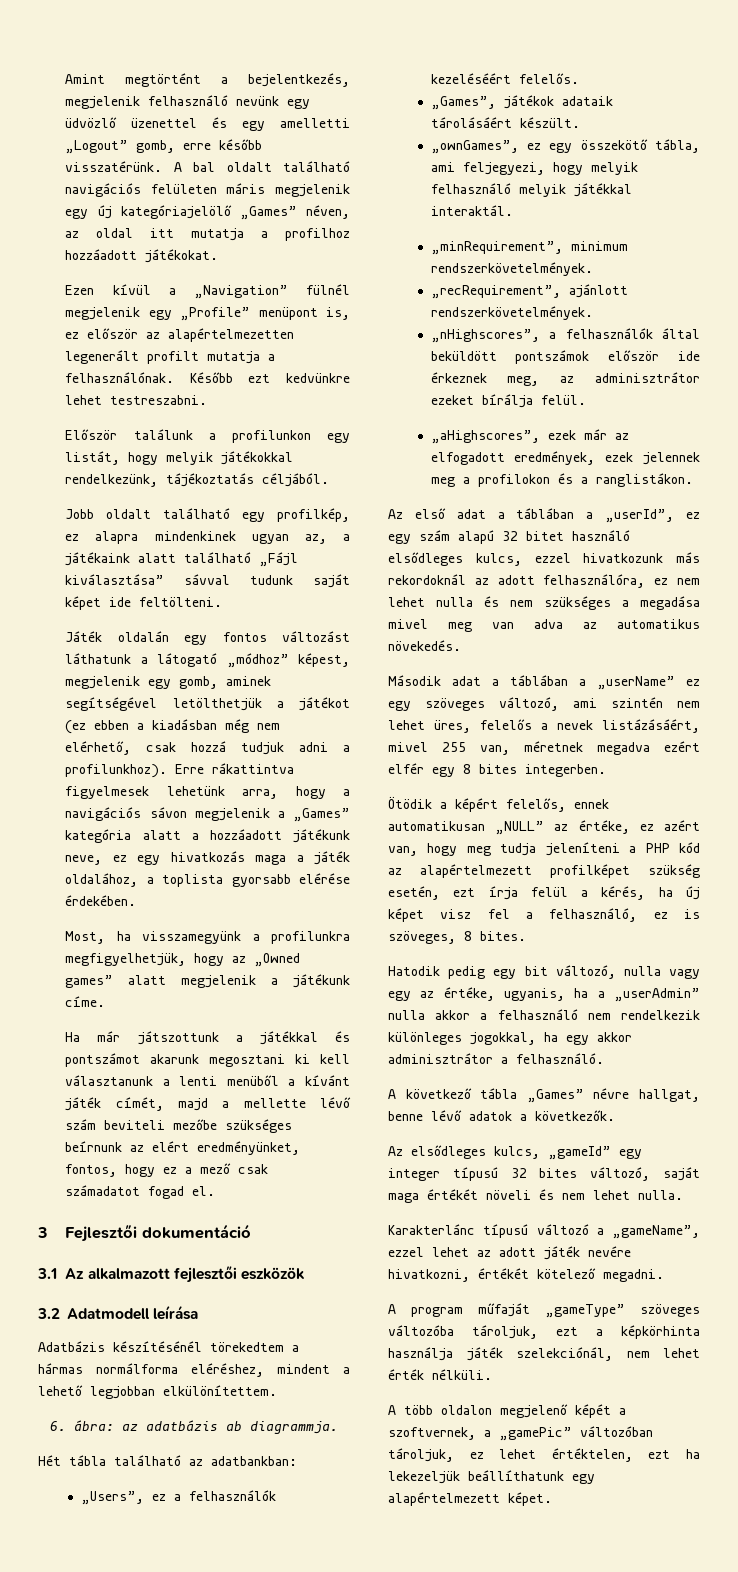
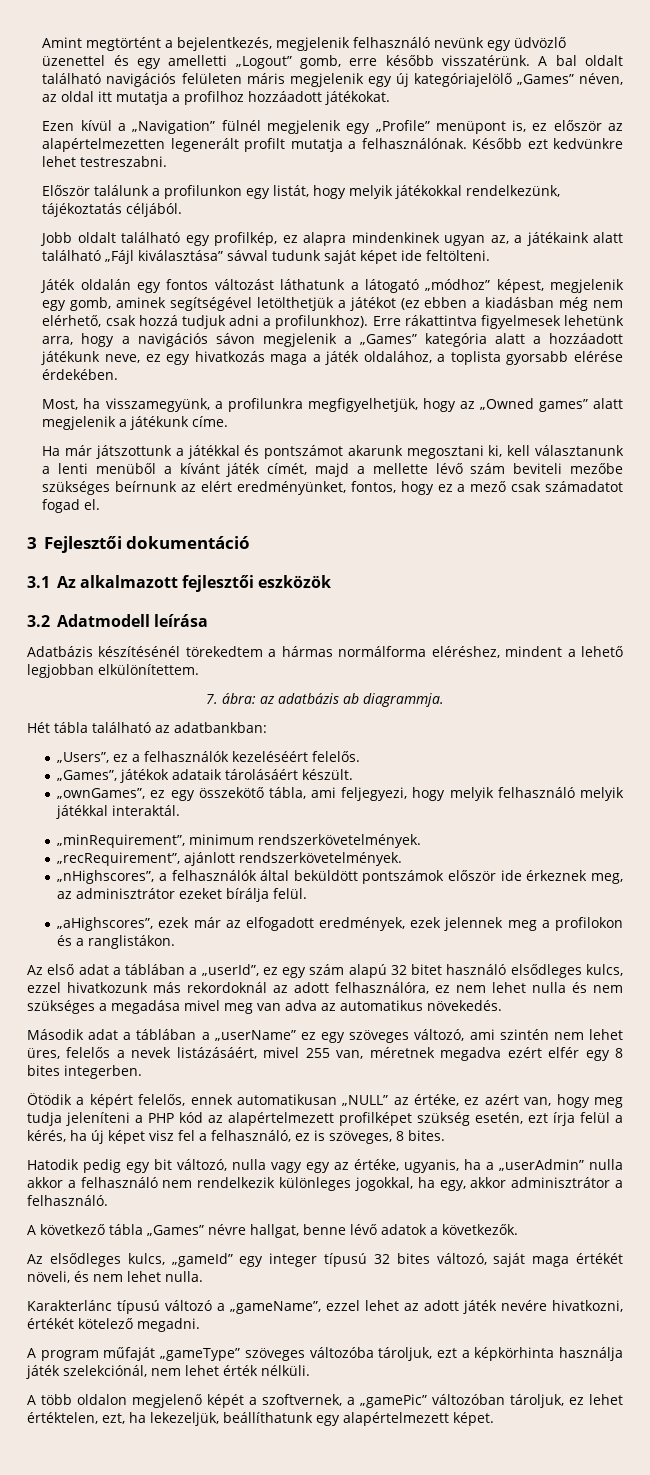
- Most, ha visszamegyünk a profilunkra megfigyelhetjük, hogy az „Owned games” alatt megjelenik a játékunk címe.
+ Most, ha visszamegyünk, a profilunkra megfigyelhetjük, hogy az „Owned games” alatt megjelenik a játékunk címe.
- Ha már játszottunk a játékkal és pontszámot akarunk megosztani ki kell választanunk a lenti menüből a kívánt játék címét, majd a mellette lévő szám beviteli mezőbe szükséges beírnunk az elért eredményünket, fontos, hogy ez a mező csak számadatot fogad el.
+ Ha már játszottunk a játékkal és pontszámot akarunk megosztani ki, kell választanunk a lenti menüből a kívánt játék címét, majd a mellette lévő szám beviteli mezőbe szükséges beírnunk az elért eredményünket, fontos, hogy ez a mező csak számadatot fogad el.
- 6. ábra: az adatbázis ab diagrammja.
+ 7. ábra: az adatbázis ab diagrammja.
- Hatodik pedig egy bit változó, nulla vagy egy az értéke, ugyanis, ha a „userAdmin” nulla akkor a felhasználó nem rendelkezik különleges jogokkal, ha egy akkor adminisztrátor a felhasználó.
+ Hatodik pedig egy bit változó, nulla vagy egy az értéke, ugyanis, ha a „userAdmin” nulla akkor a felhasználó nem rendelkezik különleges jogokkal, ha egy, akkor adminisztrátor a felhasználó.
- Az elsődleges kulcs, „gameId” egy integer típusú 32 bites változó, saját maga értékét növeli és nem lehet nulla.
+ Az elsődleges kulcs, „gameId” egy integer típusú 32 bites változó, saját maga értékét növeli, és nem lehet nulla.
- A több oldalon megjelenő képét a szoftvernek, a „gamePic” változóban tároljuk, ez lehet értéktelen, ezt ha lekezeljük beállíthatunk egy alapértelmezett képet.
+ A több oldalon megjelenő képét a szoftvernek, a „gamePic” változóban tároljuk, ez lehet értéktelen, ezt, ha lekezeljük, beállíthatunk egy alapértelmezett képet.

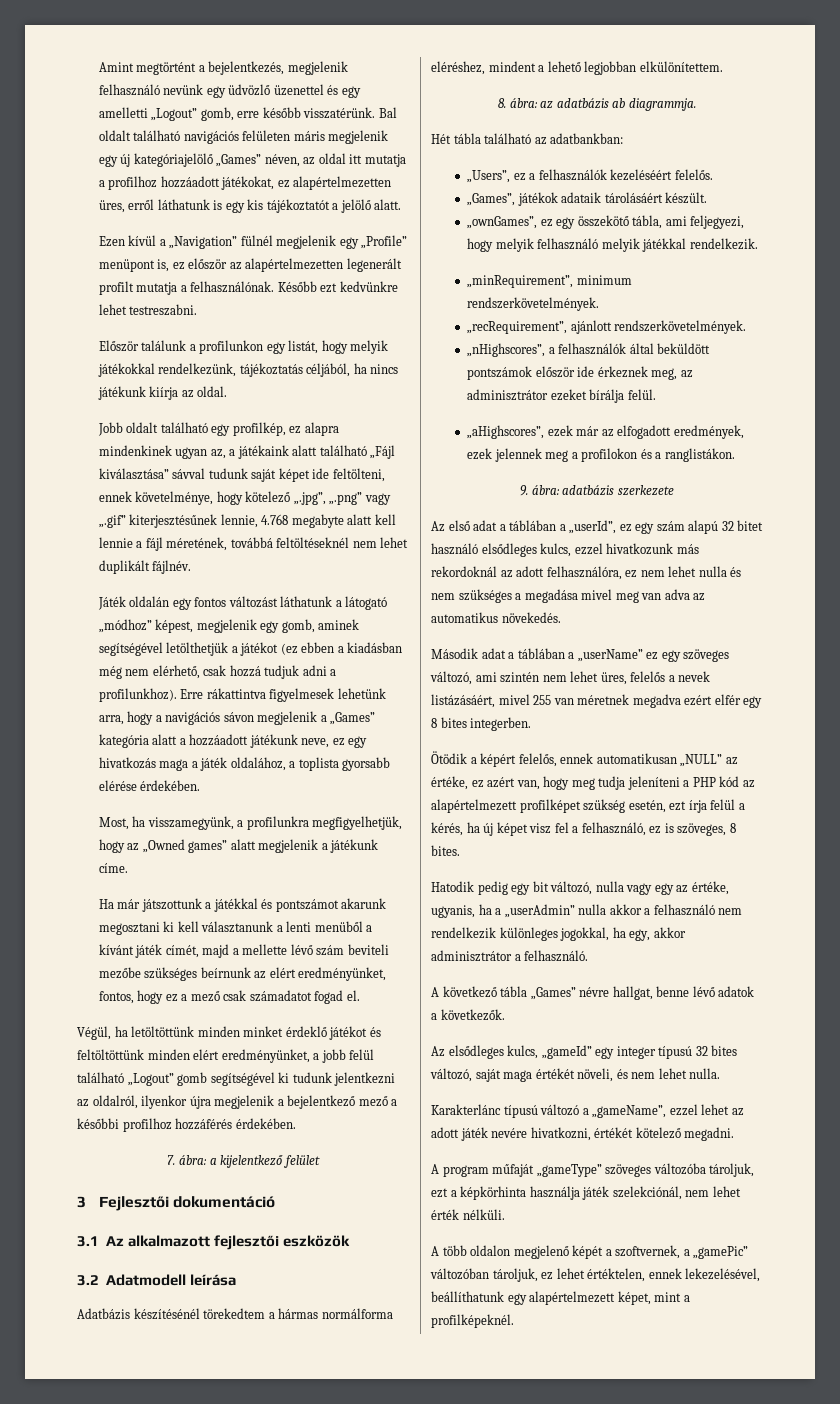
- A bal oldalt található navigációs felületen máris megjelenik egy új kategóriajelölő „Games” néven, az oldal itt mutatja a profilhoz hozzáadott játékokat.
+ Bal oldalt található navigációs felületen máris megjelenik egy új kategóriajelölő „Games” néven, az oldal itt mutatja a profilhoz hozzáadott játékokat, ez alapértelmezetten üres, erről láthatunk is egy kis tájékoztatót a jelölő alatt.
- Először találunk a profilunkon egy listát, hogy melyik játékokkal rendelkezünk, tájékoztatás céljából.
+ Először találunk a profilunkon egy listát, hogy melyik játékokkal rendelkezünk, tájékoztatás céljából, ha nincs játékunk kiírja az oldal.
- Jobb oldalt található egy profilkép, ez alapra mindenkinek ugyan az, a játékaink alatt található „Fájl kiválasztása” sávval tudunk saját képet ide feltölteni.
+ Jobb oldalt található egy profilkép, ez alapra mindenkinek ugyan az, a játékaink alatt található „Fájl kiválasztása” sávval tudunk saját képet ide feltölteni, ennek követelménye, hogy kötelező „.jpg”, „.png” vagy „.gif” kiterjesztésűnek lennie, 4.768 megabyte alatt kell lennie a fájl méretének, továbbá feltöltéseknél nem lehet duplikált fájlnév.
- Ha már játszottunk a játékkal és pontszámot akarunk megosztani ki, kell választanunk a lenti menüből a kívánt játék címét, majd a mellette lévő szám beviteli mezőbe szükséges beírnunk az elért eredményünket, fontos, hogy ez a mező csak számadatot fogad el.
+ Ha már játszottunk a játékkal és pontszámot akarunk megosztani ki kell választanunk a lenti menüből a kívánt játék címét, majd a mellette lévő szám beviteli mezőbe szükséges beírnunk az elért eredményünket, fontos, hogy ez a mező csak számadatot fogad el.
+ Végül, ha letöltöttünk minden minket érdeklő játékot és feltöltöttünk minden elért eredményünket, a jobb felül található „Logout” gomb segítségével ki tudunk jelentkezni az oldalról, ilyenkor újra megjelenik a bejelentkező mező a későbbi profilhoz hozzáférés érdekében.
+ 7. ábra: a kijelentkező felület
- 7. ábra: az adatbázis ab diagrammja.
+ 8. ábra: az adatbázis ab diagrammja.
- „ownGames”, ez egy összekötő tábla, ami feljegyezi, hogy melyik felhasználó melyik játékkal interaktál.
+ „ownGames”, ez egy összekötő tábla, ami feljegyezi, hogy melyik felhasználó melyik játékkal rendelkezik.
+ 9. ábra: adatbázis szerkezete
- Második adat a táblában a „userName” ez egy szöveges változó, ami szintén nem lehet üres, felelős a nevek listázásáért, mivel 255 van, méretnek megadva ezért elfér egy 8 bites integerben.
+ Második adat a táblában a „userName” ez egy szöveges változó, ami szintén nem lehet üres, felelős a nevek listázásáért, mivel 255 van méretnek megadva ezért elfér egy 8 bites integerben.
- A több oldalon megjelenő képét a szoftvernek, a „gamePic” változóban tároljuk, ez lehet értéktelen, ezt, ha lekezeljük, beállíthatunk egy alapértelmezett képet.
+ A több oldalon megjelenő képét a szoftvernek, a „gamePic” változóban tároljuk, ez lehet értéktelen, ennek lekezelésével, beállíthatunk egy alapértelmezett képet, mint a profilképeknél.

